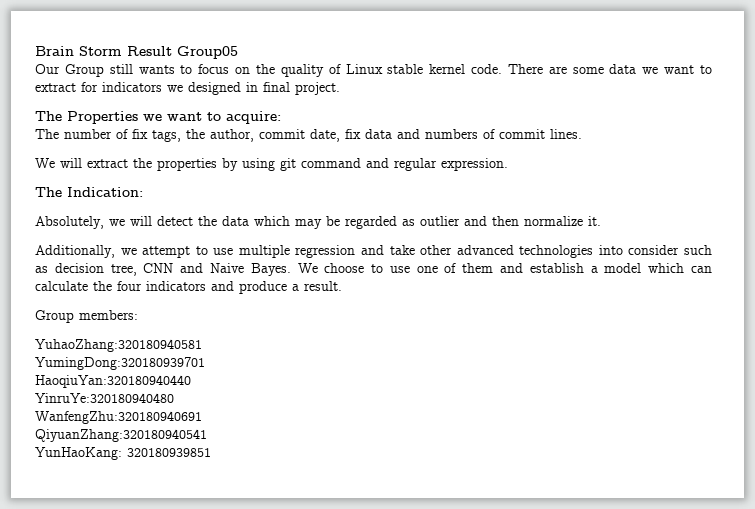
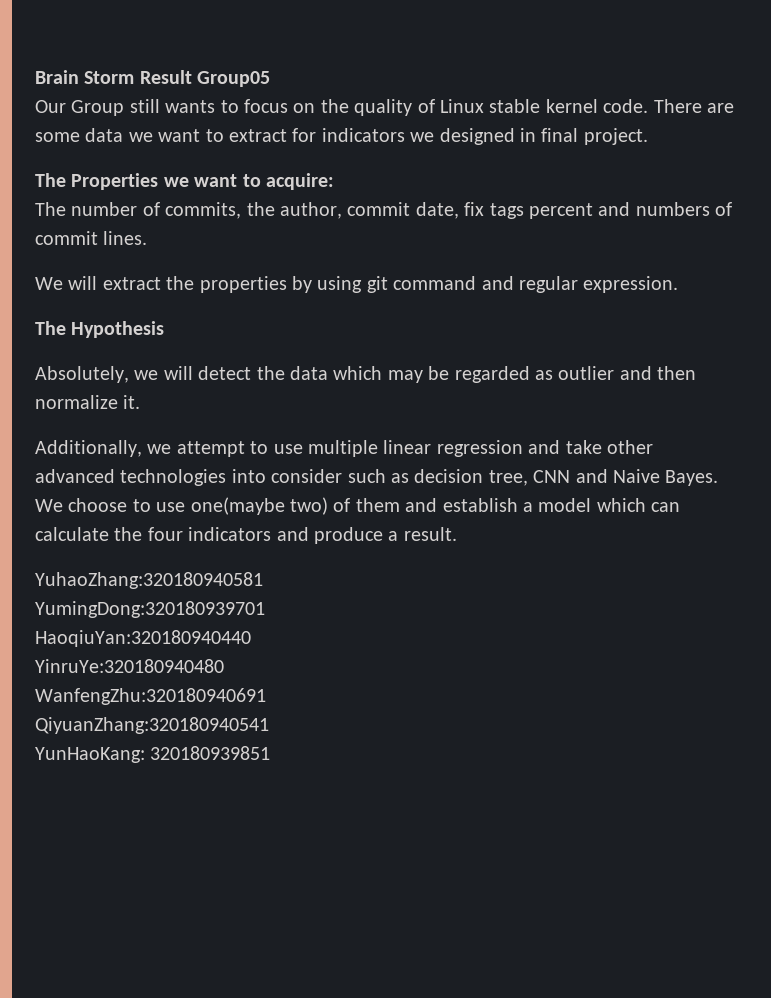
- The number of fix tags, the author, commit date, fix data and numbers of commit lines.
+ The number of commits, the author, commit date, fix tags percent and numbers of commit lines.
- The Indication:
+ The Hypothesis
- Additionally, we attempt to use multiple regression and take other advanced technologies into consider such as decision tree, CNN and Naive Bayes.
+ Additionally, we attempt to use multiple linear regression and take other advanced technologies into consider such as decision tree, CNN and Naive Bayes.
- We choose to use one of them and establish a model which can calculate the four indicators and produce a result.
+ We choose to use one(maybe two) of them and establish a model which can calculate the four indicators and produce a result.
- Group members:

